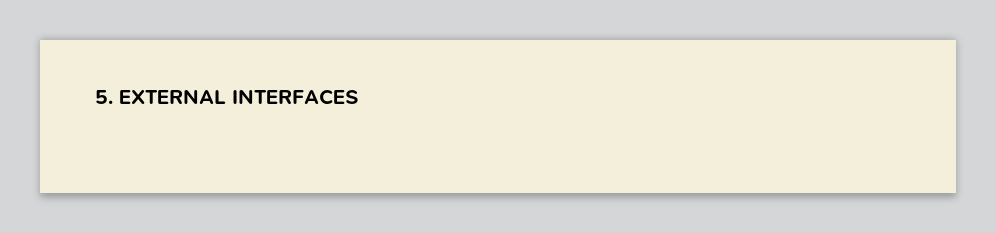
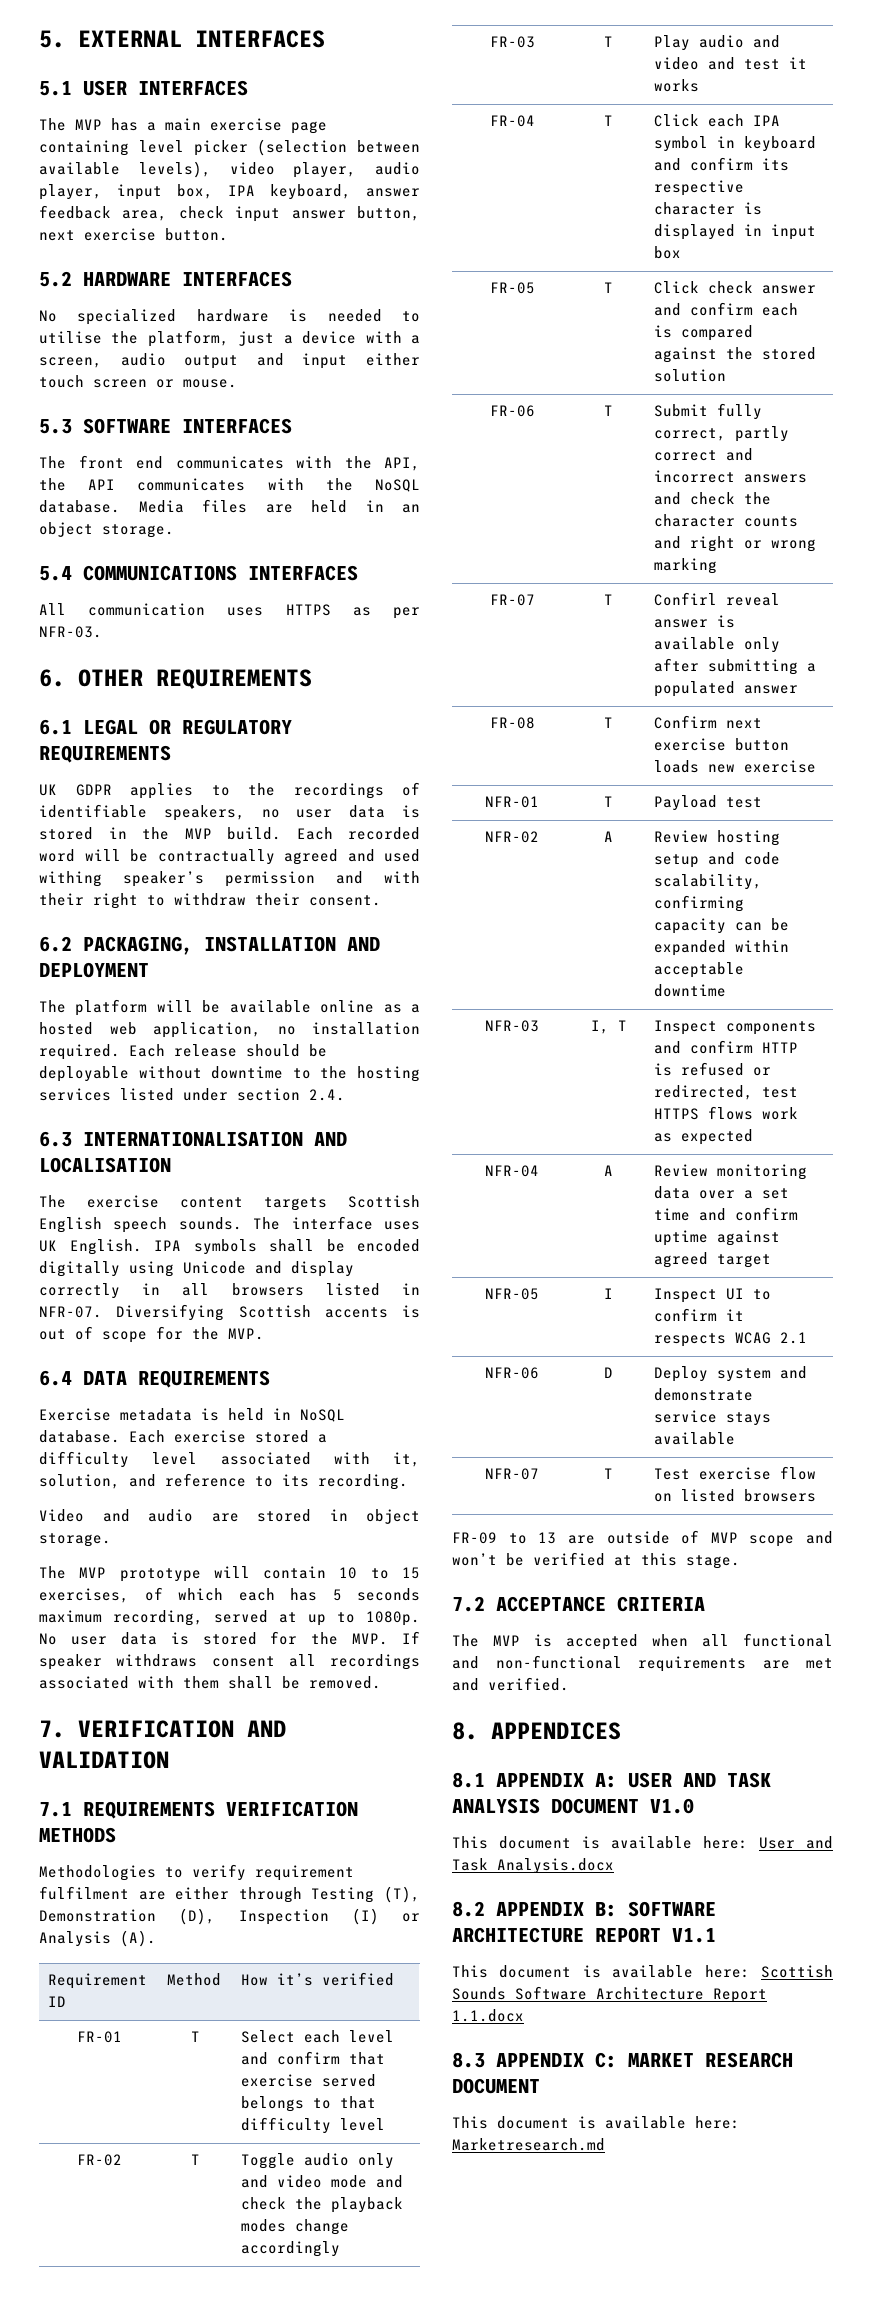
+ 5.1 USER INTERFACES
+ The MVP has a main exercise page containing level picker (selection between available levels), video player, audio player, input box, IPA keyboard, answer feedback area, check input answer button, next exercise button.
+ 5.2 HARDWARE INTERFACES
+ No specialized hardware is needed to utilise the platform, just a device with a screen, audio output and input either touch screen or mouse.
+ 5.3 SOFTWARE INTERFACES
+ The front end communicates with the API, the API communicates with the NoSQL database. Media files are held in an object storage.
+ 5.4 COMMUNICATIONS INTERFACES
+ All communication uses HTTPS as per NFR-03.
+ 6. OTHER REQUIREMENTS
+ 6.1 LEGAL OR REGULATORY REQUIREMENTS
+ UK GDPR applies to the recordings of identifiable speakers, no user data is stored in the MVP build. Each recorded word will be contractually agreed and used withing speaker’s permission and with their right to withdraw their consent.
+ 6.2 PACKAGING, INSTALLATION AND DEPLOYMENT
+ The platform will be available online as a hosted web application, no installation required. Each release should be deployable without downtime to the hosting services listed under section 2.4.
+ 6.3 INTERNATIONALISATION AND LOCALISATION
+ The exercise content targets Scottish English speech sounds. The interface uses UK English. IPA symbols shall be encoded digitally using Unicode and display correctly in all browsers listed in NFR-07. Diversifying Scottish accents is out of scope for the MVP.
+ 6.4 DATA REQUIREMENTS
+ Exercise metadata is held in NoSQL database. Each exercise stored a difficulty level associated with it, solution, and reference to its recording.
+ Video and audio are stored in object storage.
+ The MVP prototype will contain 10 to 15 exercises, of which each has 5 seconds maximum recording, served at up to 1080p. No user data is stored for the MVP. If speaker withdraws consent all recordings associated with them shall be removed.
+ 7. VERIFICATION AND VALIDATION
+ 7.1 REQUIREMENTS VERIFICATION METHODS
+ Methodologies to verify requirement fulfilment are either through Testing (T), Demonstration (D), Inspection (I) or Analysis (A).
+ Requirement ID | Method | How it’s verified
+ FR-01 | T | Select each level and confirm that exercise served belongs to that difficulty level
+ FR-02 | T | Toggle audio only and video mode and check the playback modes change accordingly
+ FR-03 | T | Play audio and video and test it works
+ FR-04 | T | Click each IPA symbol in keyboard and confirm its respective character is displayed in input box
+ FR-05 | T | Click check answer and confirm each is compared against the stored solution
+ FR-06 | T | Submit fully correct, partly correct and incorrect answers and check the character counts and right or wrong marking
+ FR-07 | T | Confirl reveal answer is available only after submitting a populated answer
+ FR-08 | T | Confirm next exercise button loads new exercise
+ NFR-01 | T | Payload test
+ NFR-02 | A | Review hosting setup and code scalability, confirming capacity can be expanded within acceptable downtime
+ NFR-03 | I, T | Inspect components and confirm HTTP is refused or redirected, test HTTPS flows work as expected
+ NFR-04 | A | Review monitoring data over a set time and confirm uptime against agreed target
+ NFR-05 | I | Inspect UI to confirm it respects WCAG 2.1
+ NFR-06 | D | Deploy system and demonstrate service stays available
+ NFR-07 | T | Test exercise flow on listed browsers
+ FR-09 to 13 are outside of MVP scope and won’t be verified at this stage.
+ 7.2 ACCEPTANCE CRITERIA
+ The MVP is accepted when all functional and non-functional requirements are met and verified.
+ 8. APPENDICES
+ 8.1 APPENDIX A: USER AND TASK ANALYSIS DOCUMENT V1.0
+ This document is available here: User and Task Analysis.docx
+ 8.2 APPENDIX B: SOFTWARE ARCHITECTURE REPORT V1.1
+ This document is available here: Scottish Sounds Software Architecture Report 1.1.docx
+ 8.3 APPENDIX C: MARKET RESEARCH DOCUMENT
+ This document is available here: Marketresearch.md

